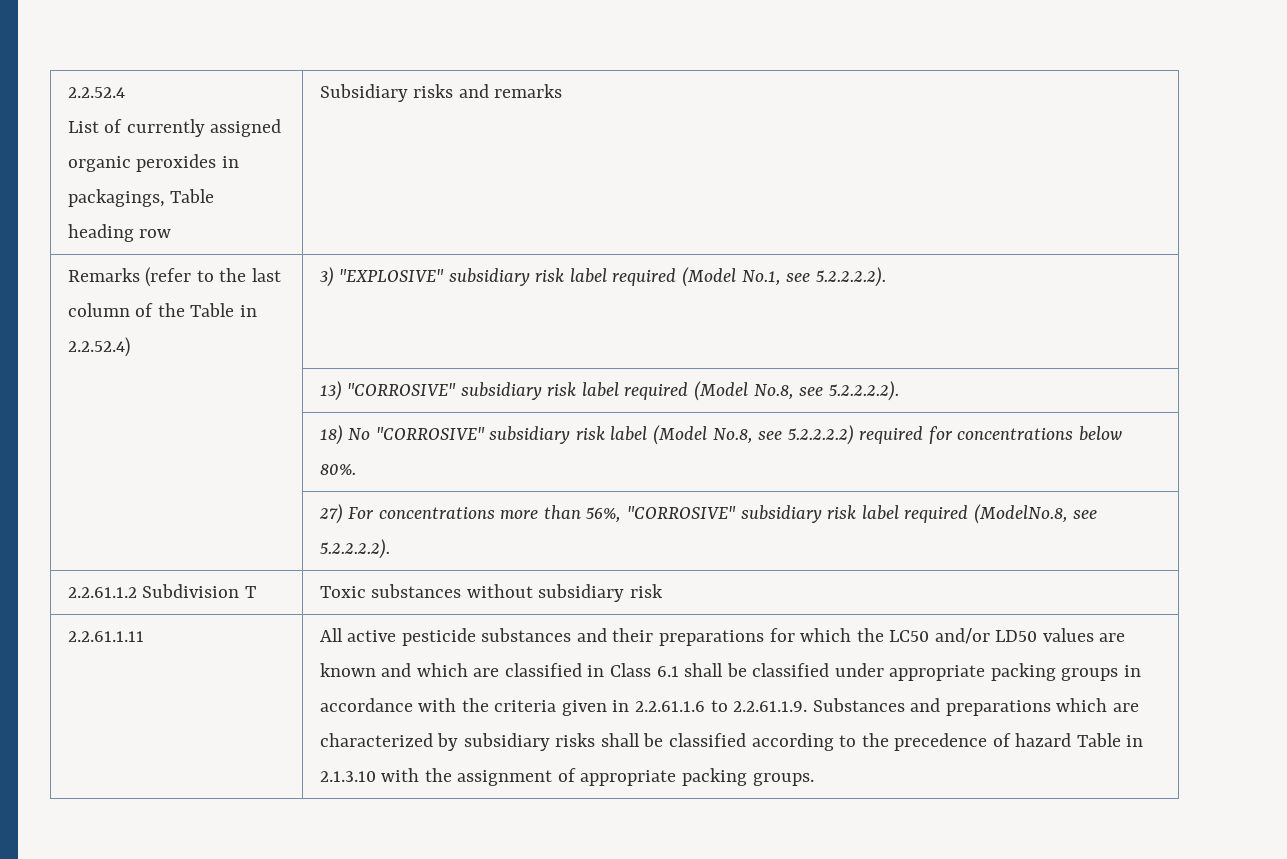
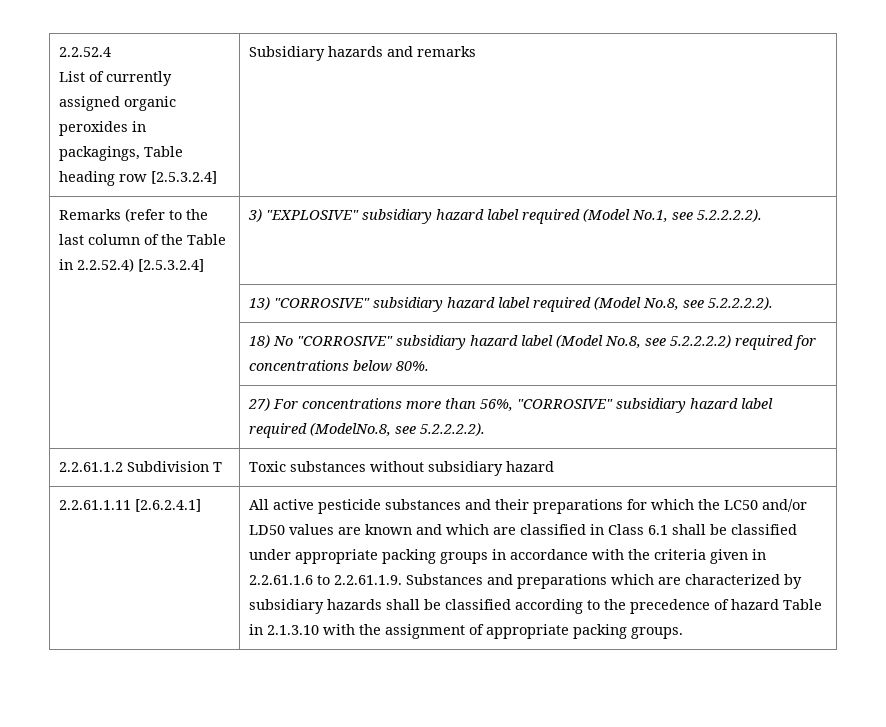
  2.2.52.4
- List of currently assigned organic peroxides in packagings, Table heading row | Subsidiary risks and remarks
+ List of currently assigned organic peroxides in packagings, Table heading row [2.5.3.2.4] | Subsidiary hazards and remarks
- Remarks (refer to the last column of the Table in 2.2.52.4) | 3) "EXPLOSIVE" subsidiary risk label required (Model No.1, see 5.2.2.2.2).
+ Remarks (refer to the last column of the Table in 2.2.52.4) [2.5.3.2.4] | 3) "EXPLOSIVE" subsidiary hazard label required (Model No.1, see 5.2.2.2.2).
- | 13) "CORROSIVE" subsidiary risk label required (Model No.8, see 5.2.2.2.2).
+ | 13) "CORROSIVE" subsidiary hazard label required (Model No.8, see 5.2.2.2.2).
- | 18) No "CORROSIVE" subsidiary risk label (Model No.8, see 5.2.2.2.2) required for concentrations below 80%.
+ | 18) No "CORROSIVE" subsidiary hazard label (Model No.8, see 5.2.2.2.2) required for concentrations below 80%.
- | 27) For concentrations more than 56%, "CORROSIVE" subsidiary risk label required (ModelNo.8, see 5.2.2.2.2).
+ | 27) For concentrations more than 56%, "CORROSIVE" subsidiary hazard label required (ModelNo.8, see 5.2.2.2.2).
- 2.2.61.1.2 Subdivision T | Toxic substances without subsidiary risk
+ 2.2.61.1.2 Subdivision T | Toxic substances without subsidiary hazard
- 2.2.61.1.11
+ 2.2.61.1.11 [2.6.2.4.1]
- All active pesticide substances and their preparations for which the LC50 and/or LD50 values are known and which are classified in Class 6.1 shall be classified under appropriate packing groups in accordance with the criteria given in 2.2.61.1.6 to 2.2.61.1.9. Substances and preparations which are characterized by subsidiary risks shall be classified according to the precedence of hazard Table in 2.1.3.10 with the assignment of appropriate packing groups.
+ All active pesticide substances and their preparations for which the LC50 and/or LD50 values are known and which are classified in Class 6.1 shall be classified under appropriate packing groups in accordance with the criteria given in 2.2.61.1.6 to 2.2.61.1.9. Substances and preparations which are characterized by subsidiary hazards shall be classified according to the precedence of hazard Table in 2.1.3.10 with the assignment of appropriate packing groups.

